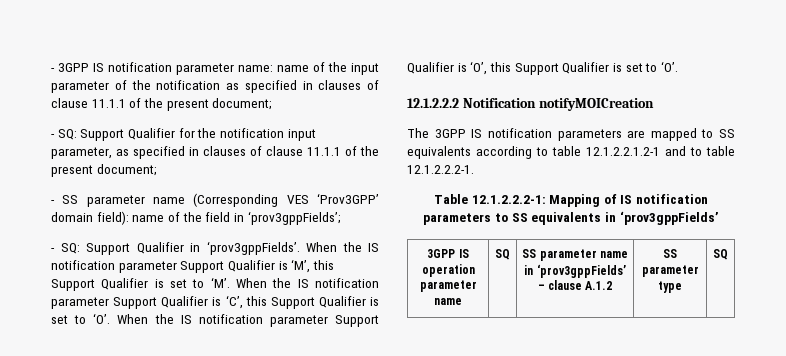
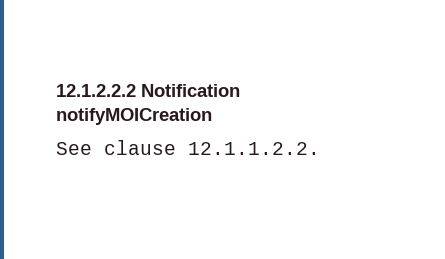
- - 3GPP IS notification parameter name: name of the input parameter of the notification as specified in clauses of clause 11.1.1 of the present document;
- - SQ: Support Qualifier for the notification input parameter, as specified in clauses of clause 11.1.1 of the present document;
- - SS parameter name (Corresponding VES ‘Prov3GPP’ domain field): name of the field in ‘prov3gppFields’;
- - SQ: Support Qualifier in ‘prov3gppFields’. When the IS notification parameter Support Qualifier is ‘M’, this Support Qualifier is set to ‘M’. When the IS notification parameter Support Qualifier is ‘C’, this Support Qualifier is set to ‘O’. When the IS notification parameter Support Qualifier is ‘O’, this Support Qualifier is set to ‘O’.
  12.1.2.2.2 Notification notifyMOICreation
- The 3GPP IS notification parameters are mapped to SS equivalents according to table 12.1.2.2.1.2-1 and to table 12.1.2.2.2-1.
- Table 12.1.2.2.2-1: Mapping of IS notification parameters to SS equivalents in ‘prov3gppFields’
- 3GPP IS operation parameter name | SQ | SS parameter name in ‘prov3gppFields’ – clause A.1.2 | SS parameter type | SQ
+ See clause 12.1.1.2.2.

